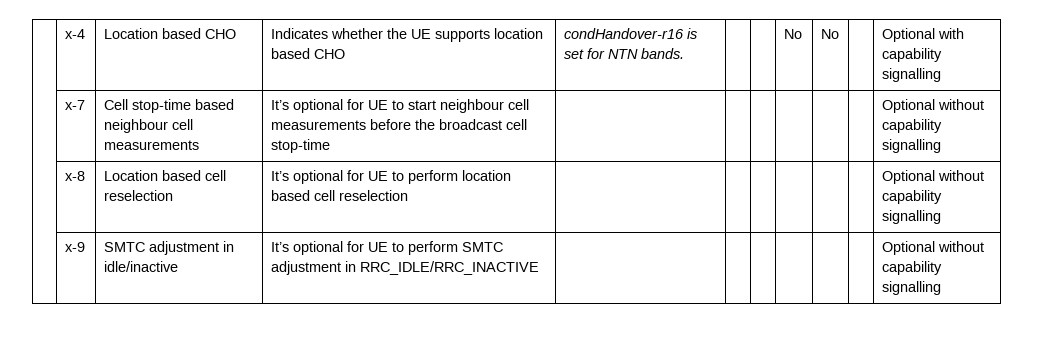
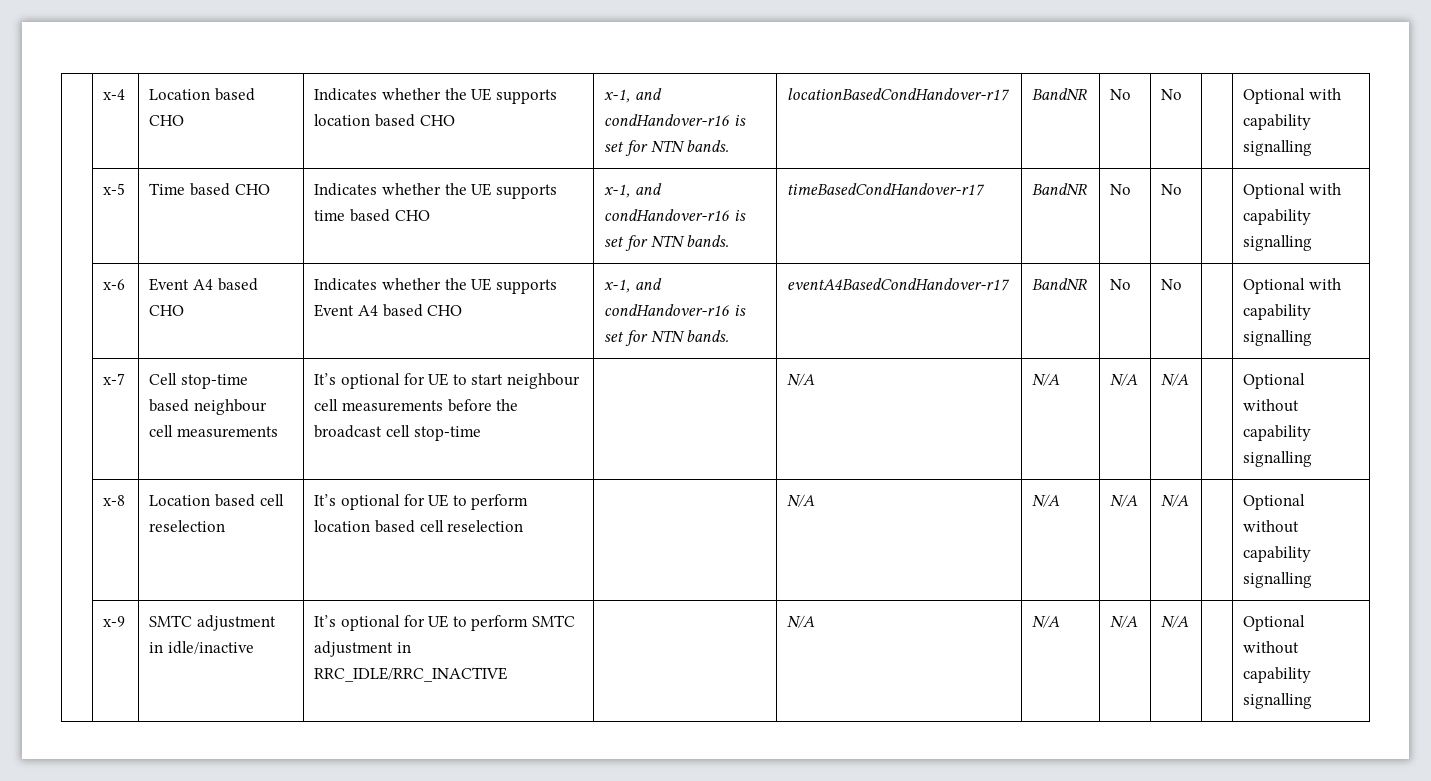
- | x-4 | Location based CHO | Indicates whether the UE supports location based CHO | condHandover-r16 is set for NTN bands. | | | No | No | | Optional with capability signalling
+ | x-4 | Location based CHO | Indicates whether the UE supports location based CHO | x-1, and condHandover-r16 is set for NTN bands. | locationBasedCondHandover-r17 | BandNR | No | No | | Optional with capability signalling
+ | x-5 | Time based CHO | Indicates whether the UE supports time based CHO | x-1, and condHandover-r16 is set for NTN bands. | timeBasedCondHandover-r17 | BandNR | No | No | | Optional with capability signalling
+ | x-6 | Event A4 based CHO | Indicates whether the UE supports Event A4 based CHO | x-1, and condHandover-r16 is set for NTN bands. | eventA4BasedCondHandover-r17 | BandNR | No | No | | Optional with capability signalling
- | x-7 | Cell stop-time based neighbour cell measurements | It’s optional for UE to start neighbour cell measurements before the broadcast cell stop-time | | | | | | | Optional without capability signalling
+ | x-7 | Cell stop-time based neighbour cell measurements | It’s optional for UE to start neighbour cell measurements before the broadcast cell stop-time | | N/A | N/A | N/A | N/A | | Optional without capability signalling
- | x-8 | Location based cell reselection | It’s optional for UE to perform location based cell reselection | | | | | | | Optional without capability signalling
+ | x-8 | Location based cell reselection | It’s optional for UE to perform location based cell reselection | | N/A | N/A | N/A | N/A | | Optional without capability signalling
- | x-9 | SMTC adjustment in idle/inactive | It’s optional for UE to perform SMTC adjustment in RRC_IDLE/RRC_INACTIVE | | | | | | | Optional without capability signalling
+ | x-9 | SMTC adjustment in idle/inactive | It’s optional for UE to perform SMTC adjustment in RRC_IDLE/RRC_INACTIVE | | N/A | N/A | N/A | N/A | | Optional without capability signalling

